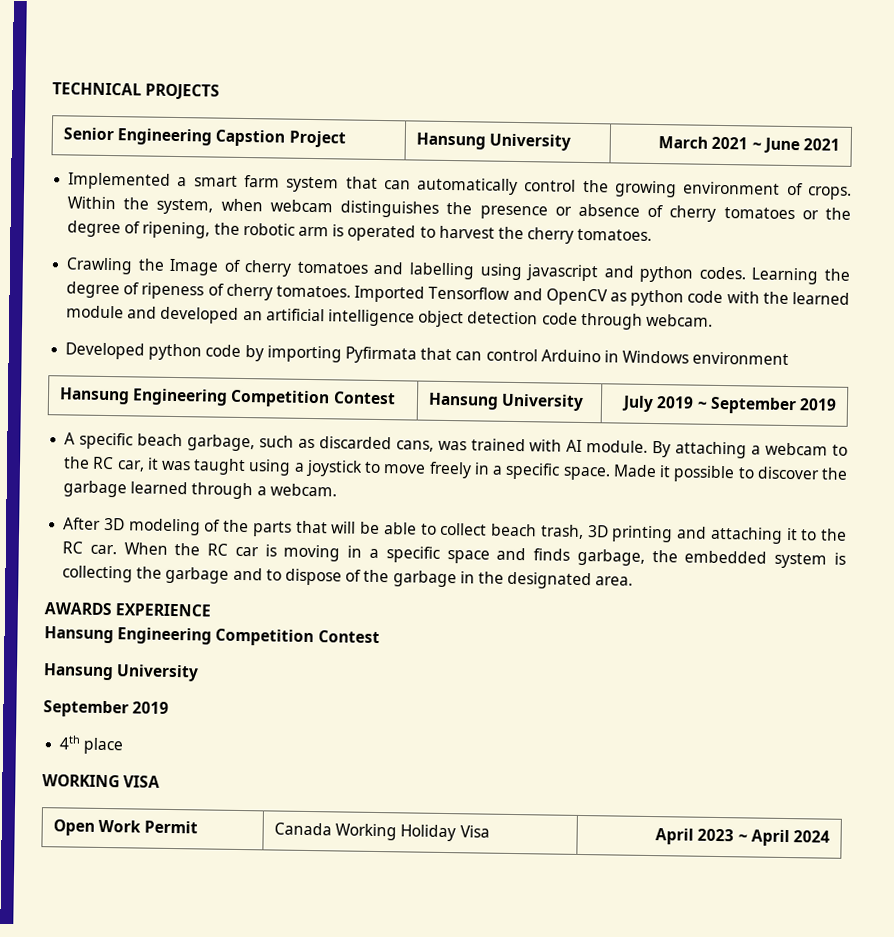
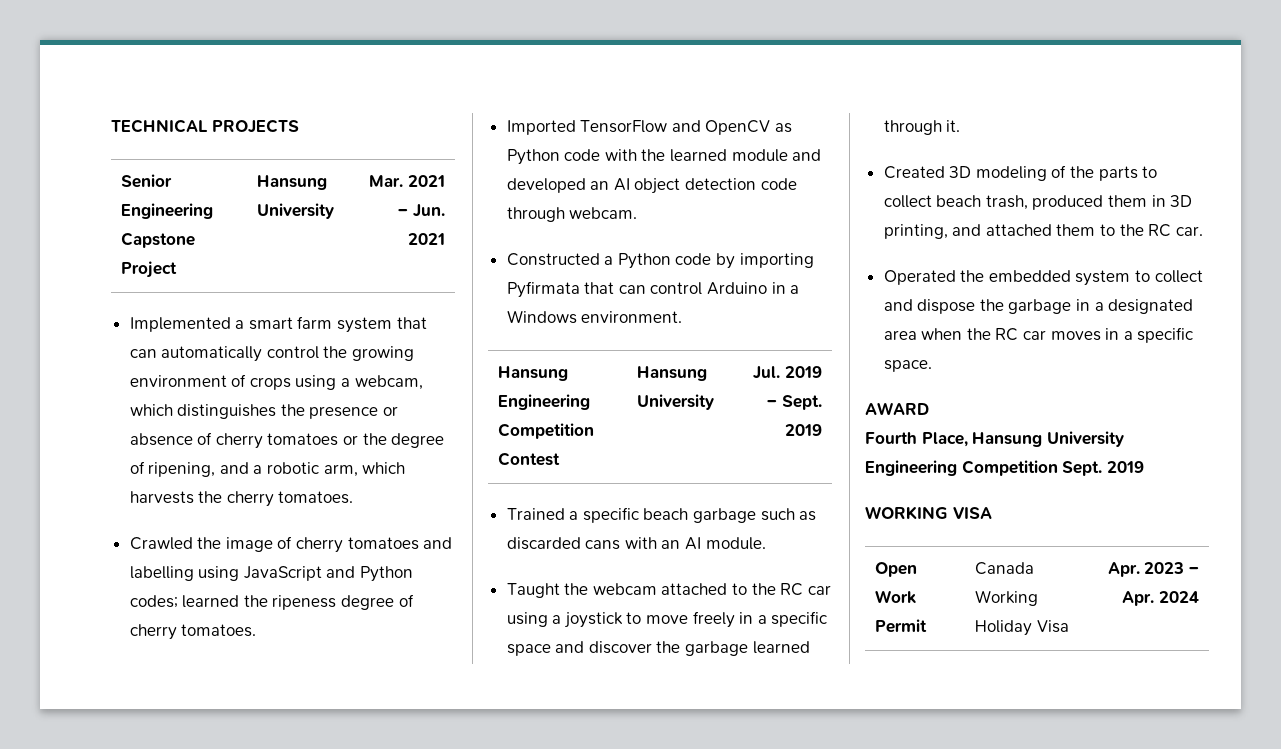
- Senior Engineering Capstion Project | Hansung University | March 2021 ~ June 2021
+ Senior Engineering Capstone Project | Hansung University | Mar. 2021 – Jun. 2021
- Implemented a smart farm system that can automatically control the growing environment of crops. Within the system, when webcam distinguishes the presence or absence of cherry tomatoes or the degree of ripening, the robotic arm is operated to harvest the cherry tomatoes.
+ Implemented a smart farm system that can automatically control the growing environment of crops using a webcam, which distinguishes the presence or absence of cherry tomatoes or the degree of ripening, and a robotic arm, which harvests the cherry tomatoes.
- Crawling the Image of cherry tomatoes and labelling using javascript and python codes. Learning the degree of ripeness of cherry tomatoes. Imported Tensorflow and OpenCV as python code with the learned module and developed an artificial intelligence object detection code through webcam.
+ Crawled the image of cherry tomatoes and labelling using JavaScript and Python codes; learned the ripeness degree of cherry tomatoes.
+ Imported TensorFlow and OpenCV as Python code with the learned module and developed an AI object detection code through webcam.
- Developed python code by importing Pyfirmata that can control Arduino in Windows environment
+ Constructed a Python code by importing Pyfirmata that can control Arduino in a Windows environment.
- Hansung Engineering Competition Contest | Hansung University | July 2019 ~ September 2019
- A specific beach garbage, such as discarded cans, was trained with AI module. By attaching a webcam to the RC car, it was taught using a joystick to move freely in a specific space. Made it possible to discover the garbage learned through a webcam.
- After 3D modeling of the parts that will be able to collect beach trash, 3D printing and attaching it to the RC car. When the RC car is moving in a specific space and finds garbage, the embedded system is collecting the garbage and to dispose of the garbage in the designated area.
- AWARDS EXPERIENCE
- Hansung Engineering Competition Contest
- Hansung University
- September 2019
- 4th place
+ Hansung Engineering Competition Contest | Hansung University | Jul. 2019 – Sept. 2019
+ Trained a specific beach garbage such as discarded cans with an AI module.
+ Taught the webcam attached to the RC car using a joystick to move freely in a specific space and discover the garbage learned through it.
+ Created 3D modeling of the parts to collect beach trash, produced them in 3D printing, and attached them to the RC car.
+ Operated the embedded system to collect and dispose the garbage in a designated area when the RC car moves in a specific space.
+ AWARD
+ Fourth Place, Hansung University Engineering Competition Sept. 2019
- Open Work Permit | Canada Working Holiday Visa | April 2023 ~ April 2024
+ Open Work Permit | Canada Working Holiday Visa | Apr. 2023 – Apr. 2024

